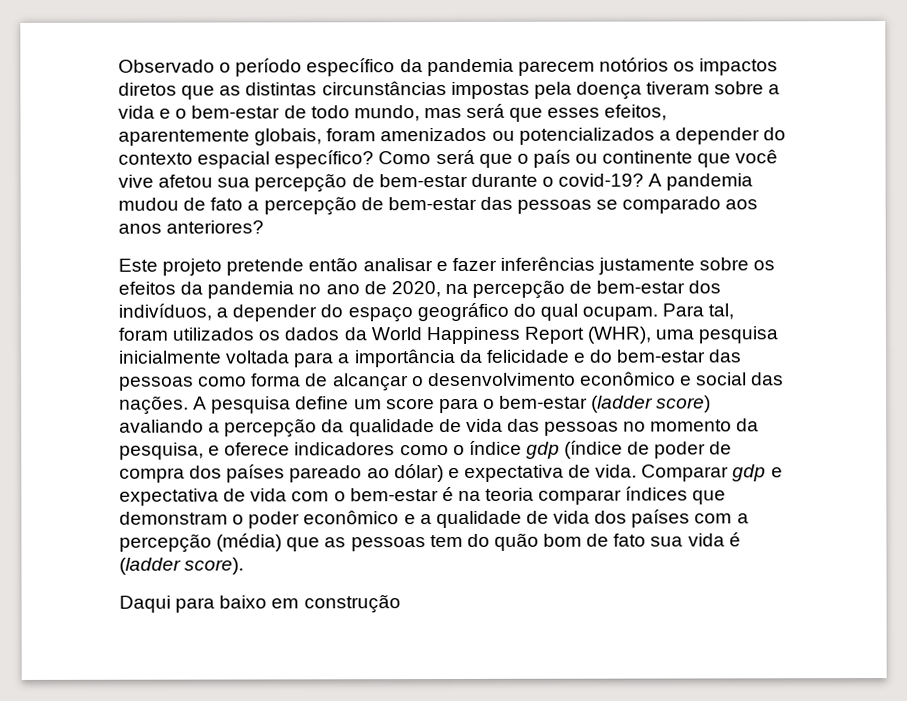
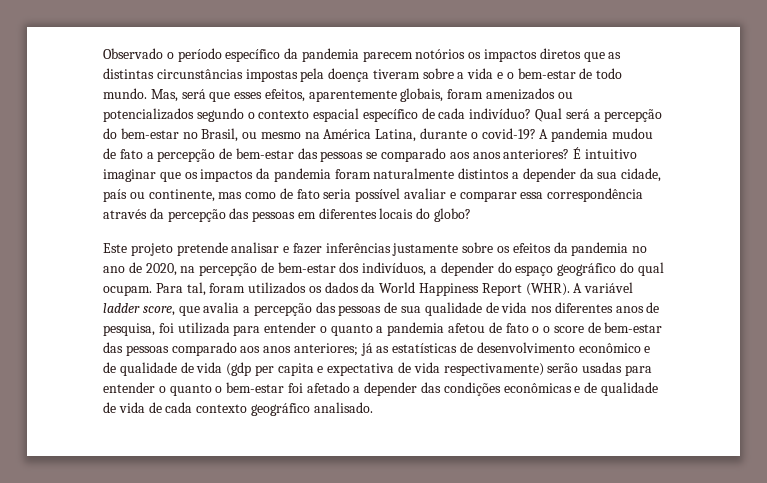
- Observado o período específico da pandemia parecem notórios os impactos diretos que as distintas circunstâncias impostas pela doença tiveram sobre a vida e o bem-estar de todo mundo, mas será que esses efeitos, aparentemente globais, foram amenizados ou potencializados a depender do contexto espacial específico? Como será que o país ou continente que você vive afetou sua percepção de bem-estar durante o covid-19?
+ Observado o período específico da pandemia parecem notórios os impactos diretos que as distintas circunstâncias impostas pela doença tiveram sobre a vida e o bem-estar de todo mundo. Mas, será que esses efeitos, aparentemente globais, foram amenizados ou potencializados segundo o contexto espacial específico de cada indivíduo? Qual será a percepção do bem-estar no Brasil, ou mesmo na América Latina, durante o covid-19?
+ É intuitivo imaginar que os impactos da pandemia foram naturalmente distintos a depender da sua cidade, país ou continente, mas como de fato seria possível avaliar e comparar essa correspondência através da percepção das pessoas em diferentes locais do globo?
- Este projeto pretende então analisar e fazer inferências justamente sobre os efeitos da pandemia no ano de 2020, na percepção de bem-estar dos indivíduos, a depender do espaço geográfico do qual ocupam.
+ Este projeto pretende analisar e fazer inferências justamente sobre os efeitos da pandemia no ano de 2020, na percepção de bem-estar dos indivíduos, a depender do espaço geográfico do qual ocupam.
- Para tal, foram utilizados os dados da World Happiness Report (WHR), uma pesquisa inicialmente voltada para a importância da felicidade e do bem-estar das pessoas como forma de alcançar o desenvolvimento econômico e social das nações. A pesquisa define um score para o bem-estar (ladder score) avaliando a percepção da qualidade de vida das pessoas no momento da pesquisa, e oferece indicadores como o índice gdp (índice de poder de compra dos países pareado ao dólar) e expectativa de vida. Comparar gdp e expectativa de vida com o bem-estar é na teoria comparar índices que demonstram o poder econômico e a qualidade de vida dos países com a percepção (média) que as pessoas tem do quão bom de fato sua vida é (ladder score).
- Daqui para baixo em construção
+ Para tal, foram utilizados os dados da World Happiness Report (WHR). A variável ladder score, que avalia a percepção das pessoas de sua qualidade de vida nos diferentes anos de pesquisa, foi utilizada para entender o quanto a pandemia afetou de fato o o score de bem-estar das pessoas comparado aos anos anteriores; já as estatísticas de desenvolvimento econômico e de qualidade de vida (gdp per capita e expectativa de vida respectivamente) serão usadas para entender o quanto o bem-estar foi afetado a depender das condições econômicas e de qualidade de vida de cada contexto geográfico analisado.

